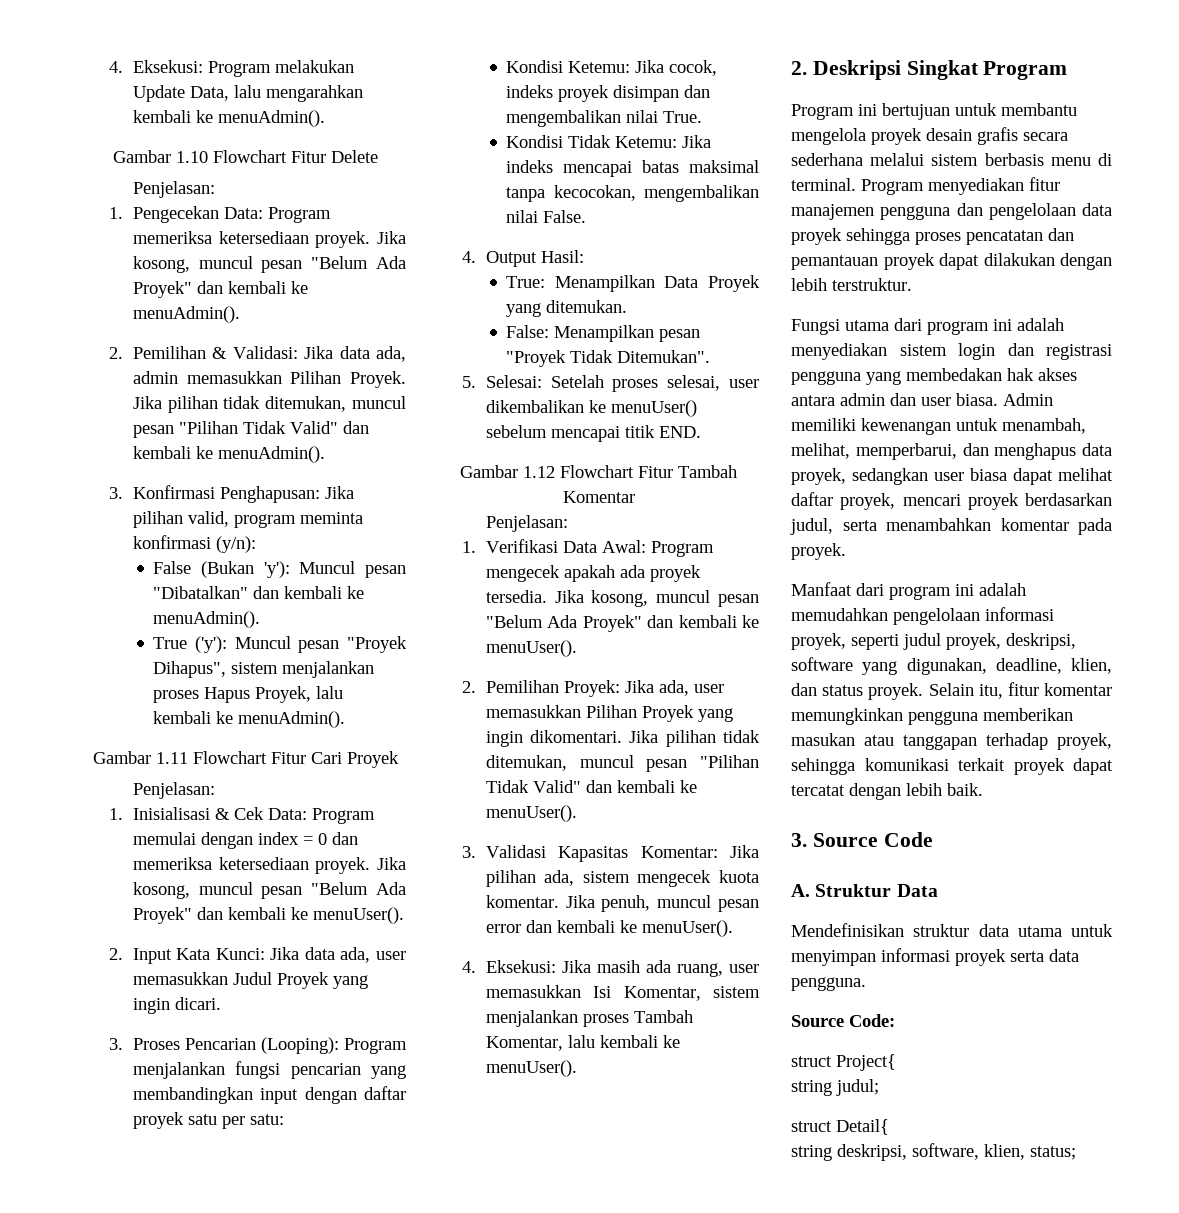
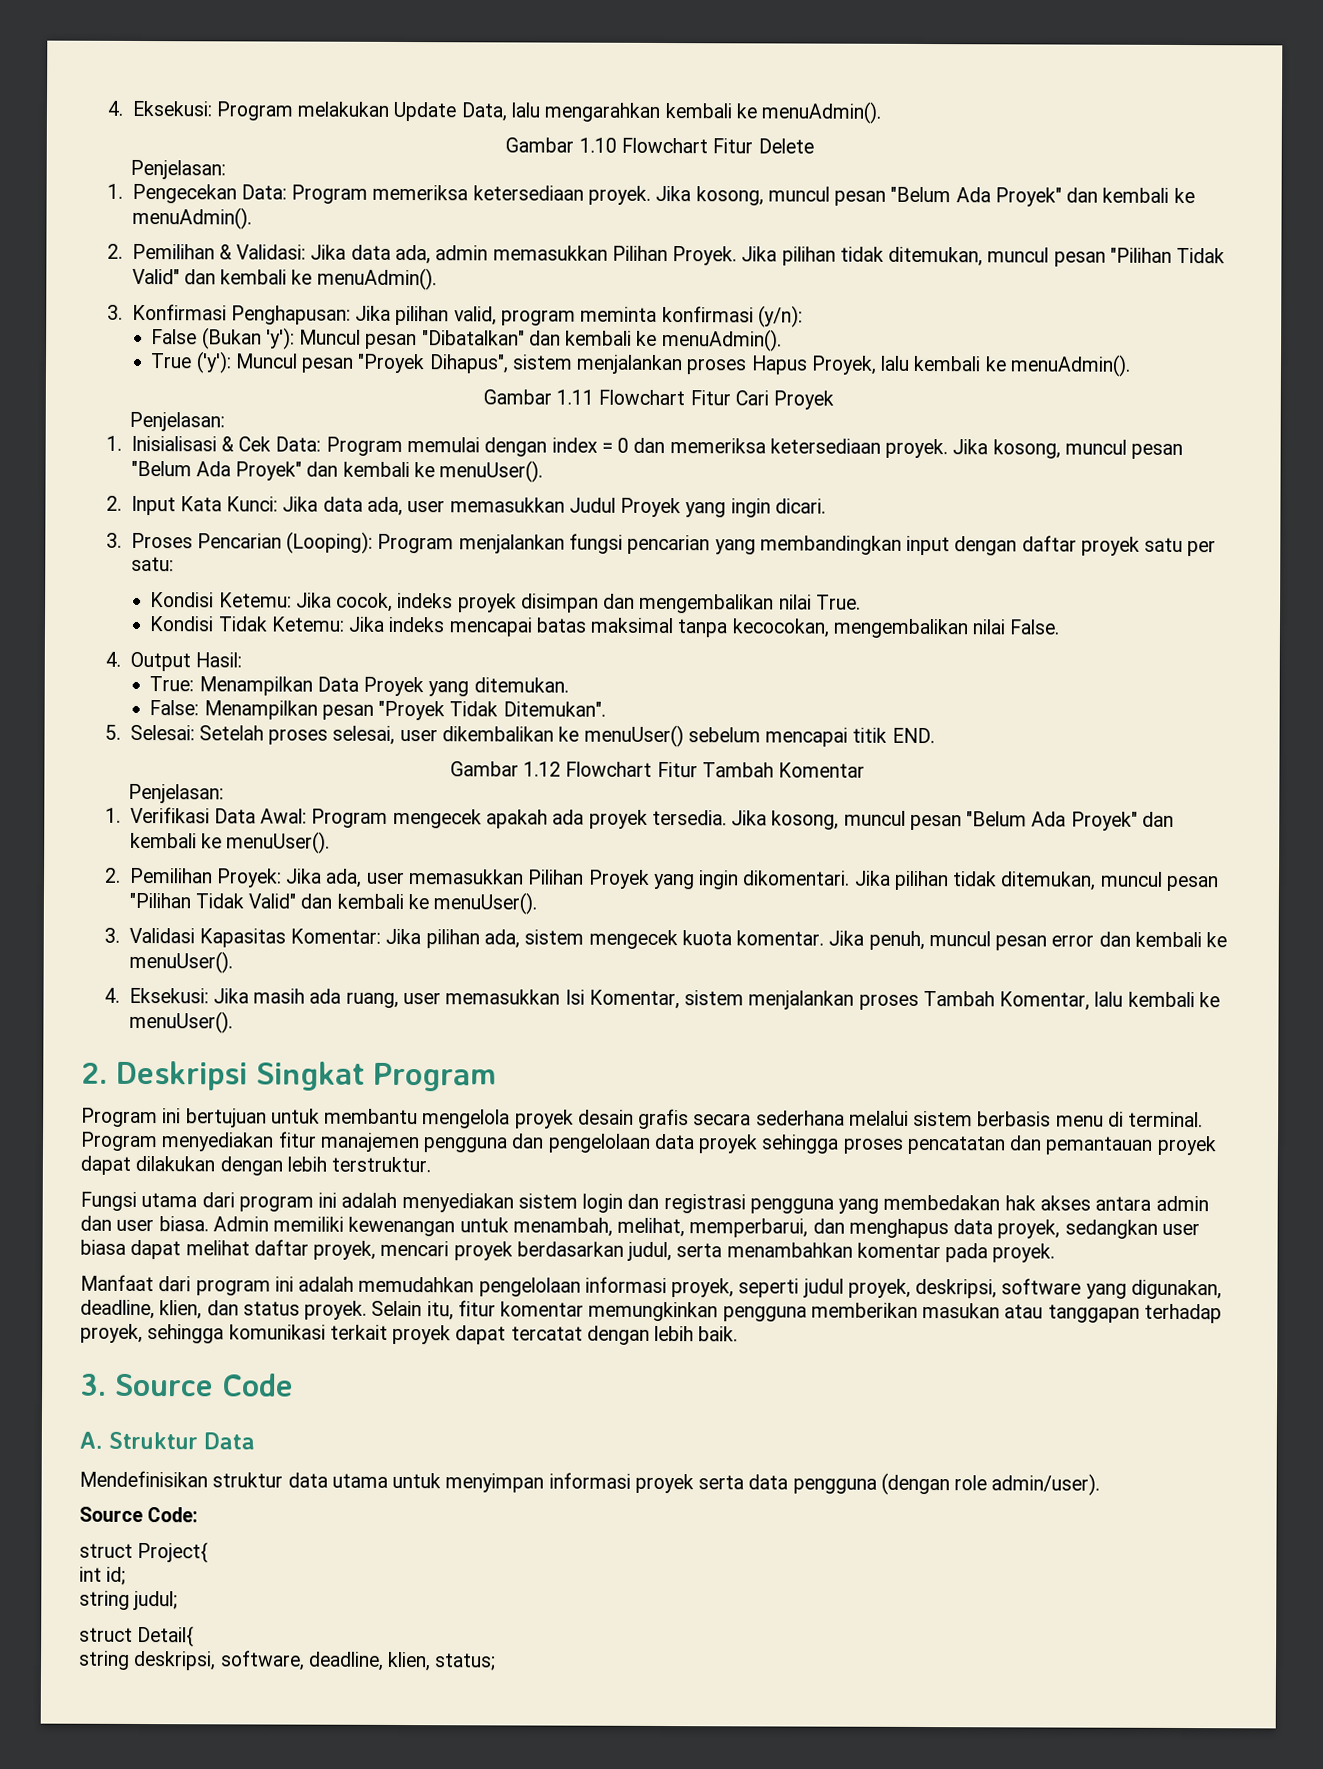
- Mendefinisikan struktur data utama untuk menyimpan informasi proyek serta data pengguna.
+ Mendefinisikan struktur data utama untuk menyimpan informasi proyek serta data pengguna (dengan role admin/user).
+ int id;
- string deskripsi, software, klien, status;
+ string deskripsi, software, deadline, klien, status;

